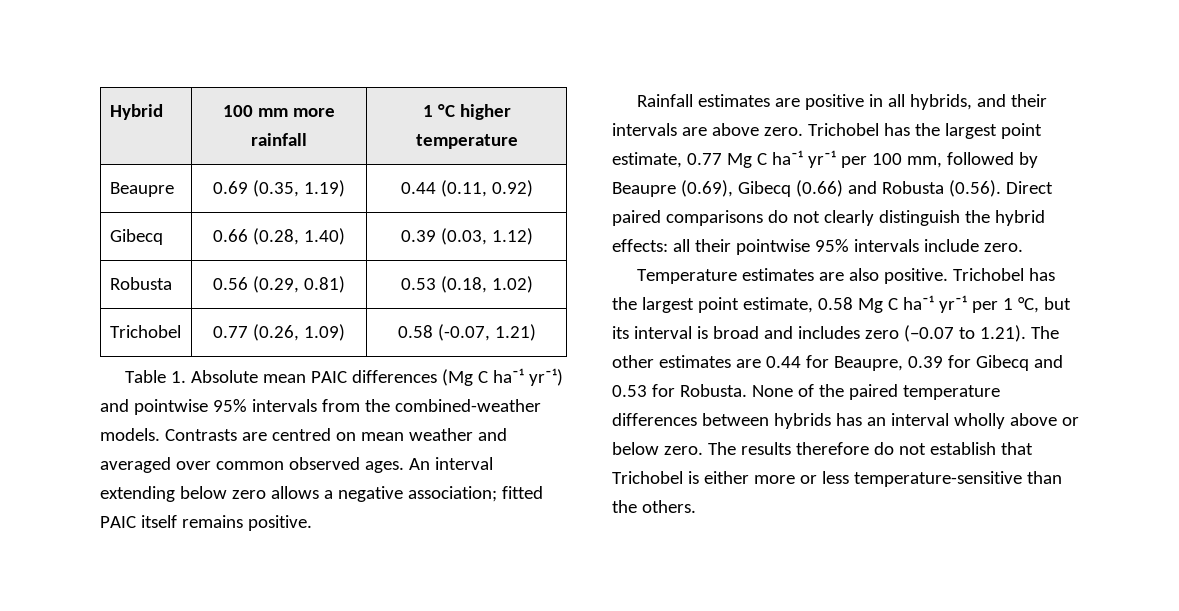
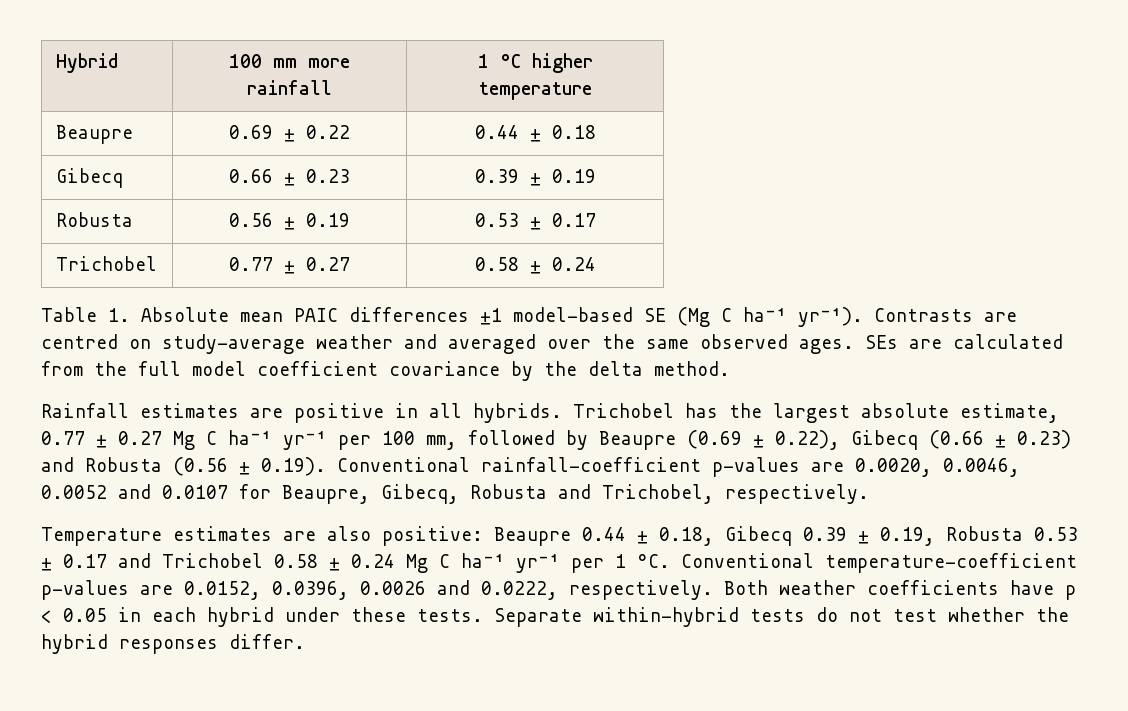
- Beaupre | 0.69 (0.35, 1.19) | 0.44 (0.11, 0.92)
+ Beaupre | 0.69 ± 0.22 | 0.44 ± 0.18
- Gibecq | 0.66 (0.28, 1.40) | 0.39 (0.03, 1.12)
+ Gibecq | 0.66 ± 0.23 | 0.39 ± 0.19
- Robusta | 0.56 (0.29, 0.81) | 0.53 (0.18, 1.02)
+ Robusta | 0.56 ± 0.19 | 0.53 ± 0.17
- Trichobel | 0.77 (0.26, 1.09) | 0.58 (-0.07, 1.21)
+ Trichobel | 0.77 ± 0.27 | 0.58 ± 0.24
- Table 1. Absolute mean PAIC differences (Mg C ha⁻¹ yr⁻¹) and pointwise 95% intervals from the combined-weather models.
+ Table 1. Absolute mean PAIC differences ±1 model-based SE (Mg C ha⁻¹ yr⁻¹).
- Contrasts are centred on mean weather and averaged over common observed ages. An interval extending below zero allows a negative association; fitted PAIC itself remains positive.
+ Contrasts are centred on study-average weather and averaged over the same observed ages. SEs are calculated from the full model coefficient covariance by the delta method.
- Rainfall estimates are positive in all hybrids, and their intervals are above zero. Trichobel has the largest point estimate, 0.77 Mg C ha⁻¹ yr⁻¹ per 100 mm, followed by Beaupre (0.69), Gibecq (0.66) and Robusta (0.56). Direct paired comparisons do not clearly distinguish the hybrid effects: all their pointwise 95% intervals include zero.
- Temperature estimates are also positive. Trichobel has the largest point estimate, 0.58 Mg C ha⁻¹ yr⁻¹ per 1 °C, but its interval is broad and includes zero (−0.07 to 1.21). The other estimates are 0.44 for Beaupre, 0.39 for Gibecq and 0.53 for Robusta. None of the paired temperature differences between hybrids has an interval wholly above or below zero. The results therefore do not establish that Trichobel is either more or less temperature-sensitive than the others.
+ Rainfall estimates are positive in all hybrids. Trichobel has the largest absolute estimate, 0.77 ± 0.27 Mg C ha⁻¹ yr⁻¹ per 100 mm, followed by Beaupre (0.69 ± 0.22), Gibecq (0.66 ± 0.23) and Robusta (0.56 ± 0.19). Conventional rainfall-coefficient p-values are 0.0020, 0.0046, 0.0052 and 0.0107 for Beaupre, Gibecq, Robusta and Trichobel, respectively.
+ Temperature estimates are also positive: Beaupre 0.44 ± 0.18, Gibecq 0.39 ± 0.19, Robusta 0.53 ± 0.17 and Trichobel 0.58 ± 0.24 Mg C ha⁻¹ yr⁻¹ per 1 °C. Conventional temperature-coefficient p-values are 0.0152, 0.0396, 0.0026 and 0.0222, respectively. Both weather coefficients have p < 0.05 in each hybrid under these tests. Separate within-hybrid tests do not test whether the hybrid responses differ.

